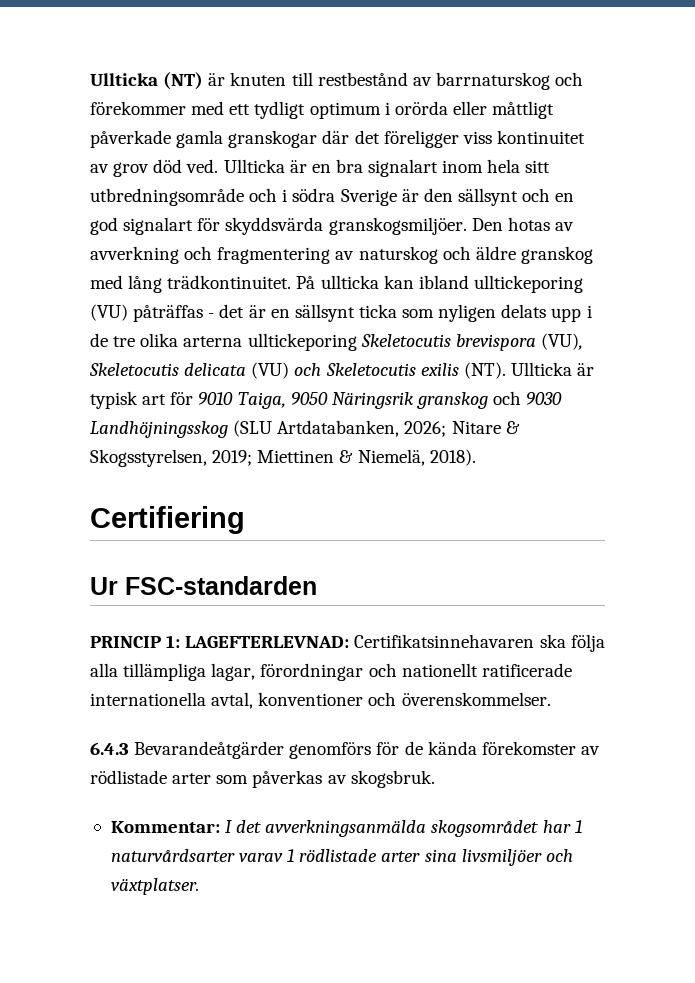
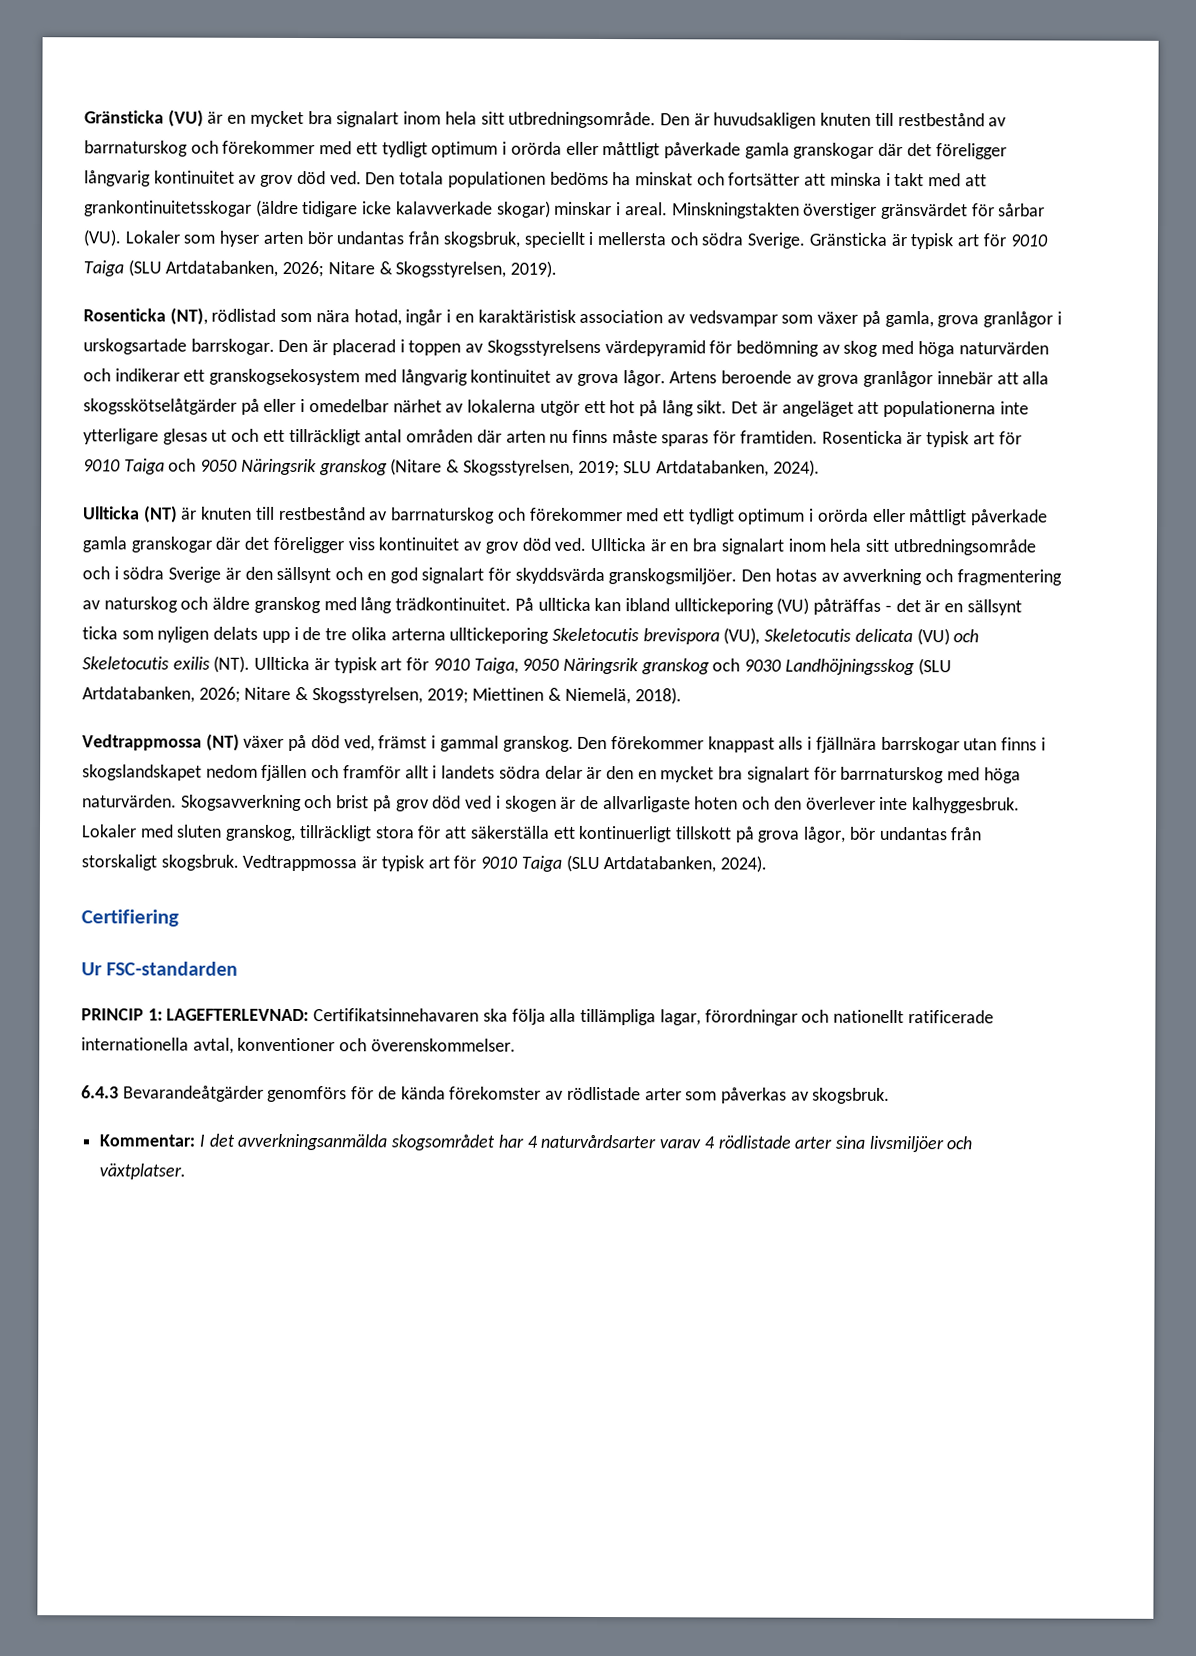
+ Gränsticka (VU) är en mycket bra signalart inom hela sitt utbredningsområde. Den är huvudsakligen knuten till restbestånd av barrnaturskog och förekommer med ett tydligt optimum i orörda eller måttligt påverkade gamla granskogar där det föreligger långvarig kontinuitet av grov död ved. Den totala populationen bedöms ha minskat och fortsätter att minska i takt med att grankontinuitetsskogar (äldre tidigare icke kalavverkade skogar) minskar i areal. Minskningstakten överstiger gränsvärdet för sårbar (VU). Lokaler som hyser arten bör undantas från skogsbruk, speciellt i mellersta och södra Sverige. Gränsticka är typisk art för 9010 Taiga (SLU Artdatabanken, 2026; Nitare & Skogsstyrelsen, 2019).
+ Rosenticka (NT), rödlistad som nära hotad, ingår i en karaktäristisk association av vedsvampar som växer på gamla, grova granlågor i urskogsartade barrskogar. Den är placerad i toppen av Skogsstyrelsens värdepyramid för bedömning av skog med höga naturvärden och indikerar ett granskogsekosystem med långvarig kontinuitet av grova lågor. Artens beroende av grova granlågor innebär att alla skogsskötselåtgärder på eller i omedelbar närhet av lokalerna utgör ett hot på lång sikt. Det är angeläget att populationerna inte ytterligare glesas ut och ett tillräckligt antal områden där arten nu finns måste sparas för framtiden. Rosenticka är typisk art för 9010 Taiga och 9050 Näringsrik granskog (Nitare & Skogsstyrelsen, 2019; SLU Artdatabanken, 2024).
+ Vedtrappmossa (NT) växer på död ved, främst i gammal granskog. Den förekommer knappast alls i fjällnära barrskogar utan finns i skogslandskapet nedom fjällen och framför allt i landets södra delar är den en mycket bra signalart för barrnaturskog med höga naturvärden. Skogsavverkning och brist på grov död ved i skogen är de allvarligaste hoten och den överlever inte kalhyggesbruk. Lokaler med sluten granskog, tillräckligt stora för att säkerställa ett kontinuerligt tillskott på grova lågor, bör undantas från storskaligt skogsbruk. Vedtrappmossa är typisk art för 9010 Taiga (SLU Artdatabanken, 2024).
- Kommentar: I det avverkningsanmälda skogsområdet har 1 naturvårdsarter varav 1 rödlistade arter sina livsmiljöer och växtplatser.
+ Kommentar: I det avverkningsanmälda skogsområdet har 4 naturvårdsarter varav 4 rödlistade arter sina livsmiljöer och växtplatser.

